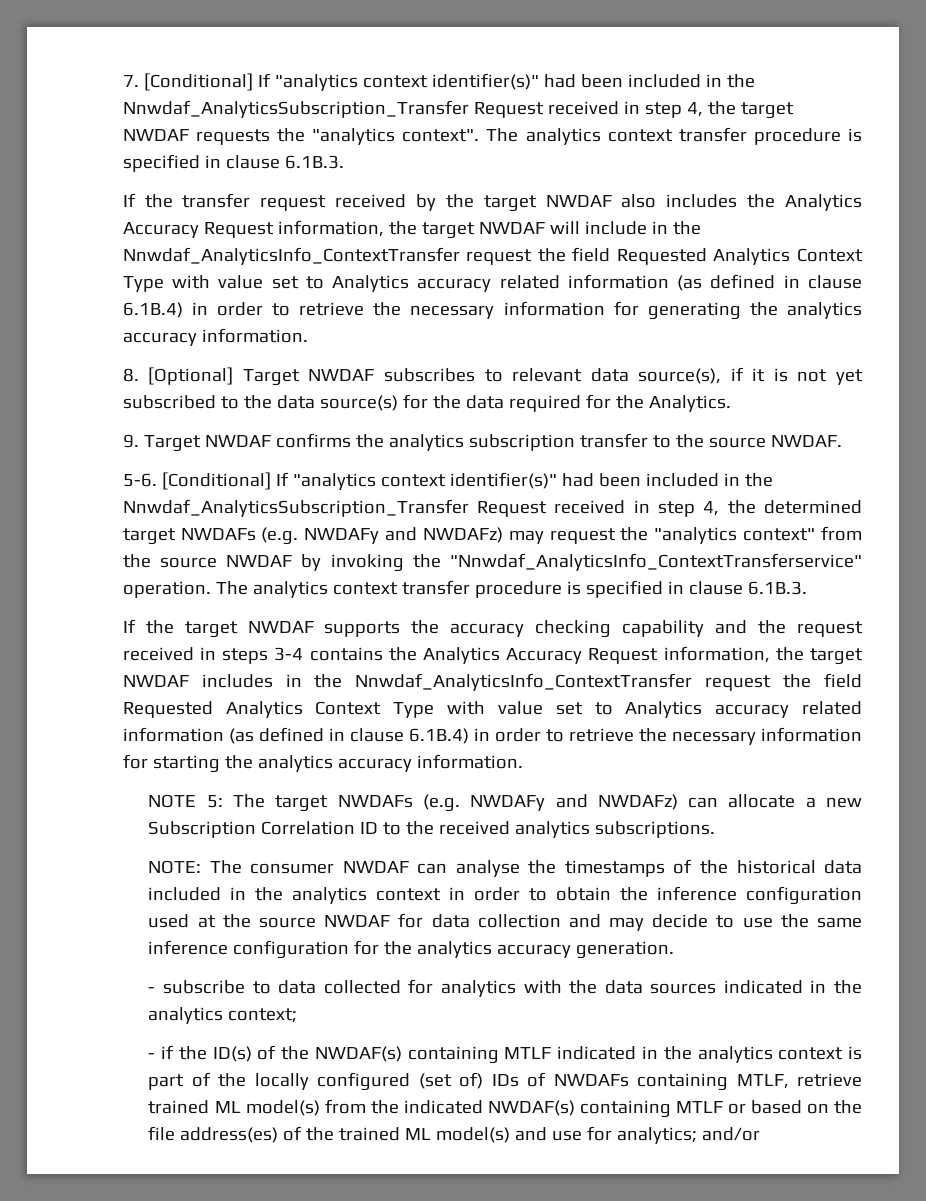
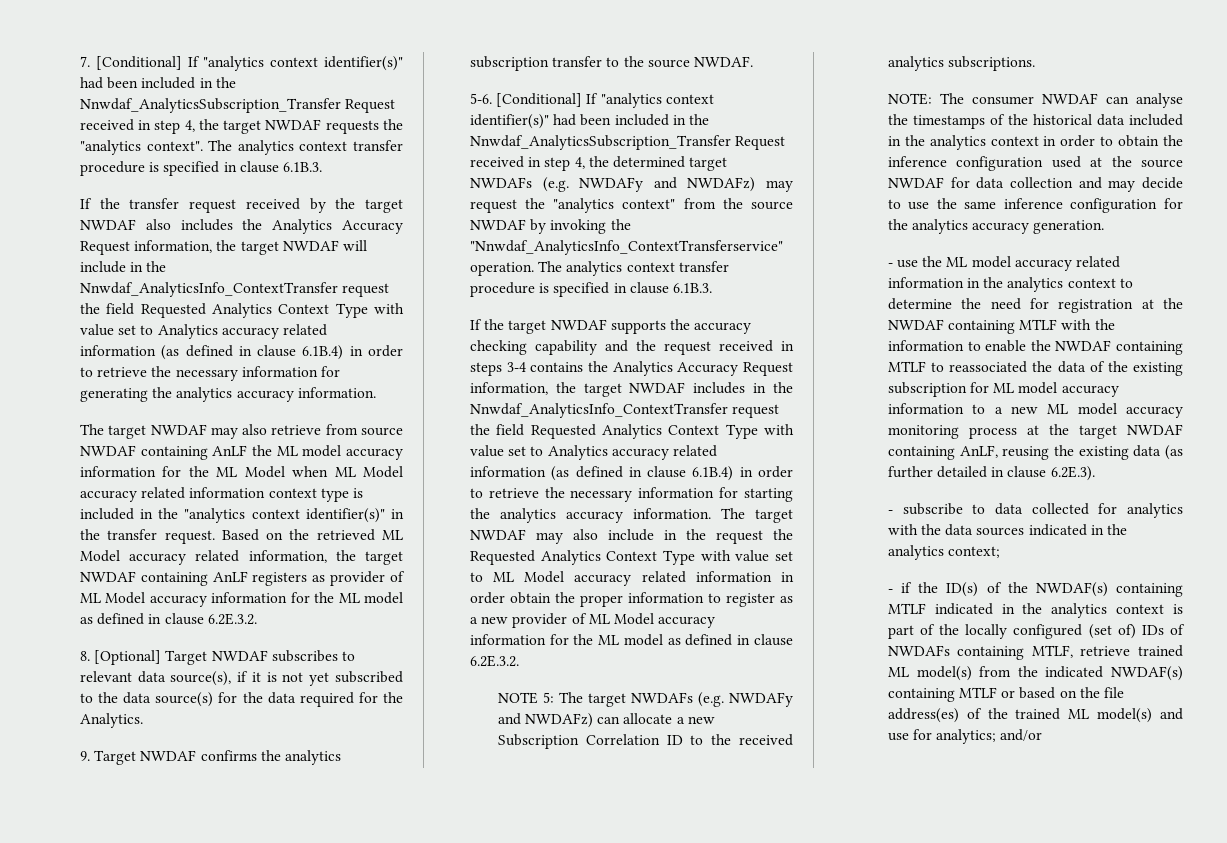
+ The target NWDAF may also retrieve from source NWDAF containing AnLF the ML model accuracy information for the ML Model when ML Model accuracy related information context type is included in the "analytics context identifier(s)" in the transfer request. Based on the retrieved ML Model accuracy related information, the target NWDAF containing AnLF registers as provider of ML Model accuracy information for the ML model as defined in clause 6.2E.3.2.
+ The target NWDAF may also include in the request the Requested Analytics Context Type with value set to ML Model accuracy related information in order obtain the proper information to register as a new provider of ML Model accuracy information for the ML model as defined in clause 6.2E.3.2.
+ - use the ML model accuracy related information in the analytics context to determine the need for registration at the NWDAF containing MTLF with the information to enable the NWDAF containing MTLF to reassociated the data of the existing subscription for ML model accuracy information to a new ML model accuracy monitoring process at the target NWDAF containing AnLF, reusing the existing data (as further detailed in clause 6.2E.3).

